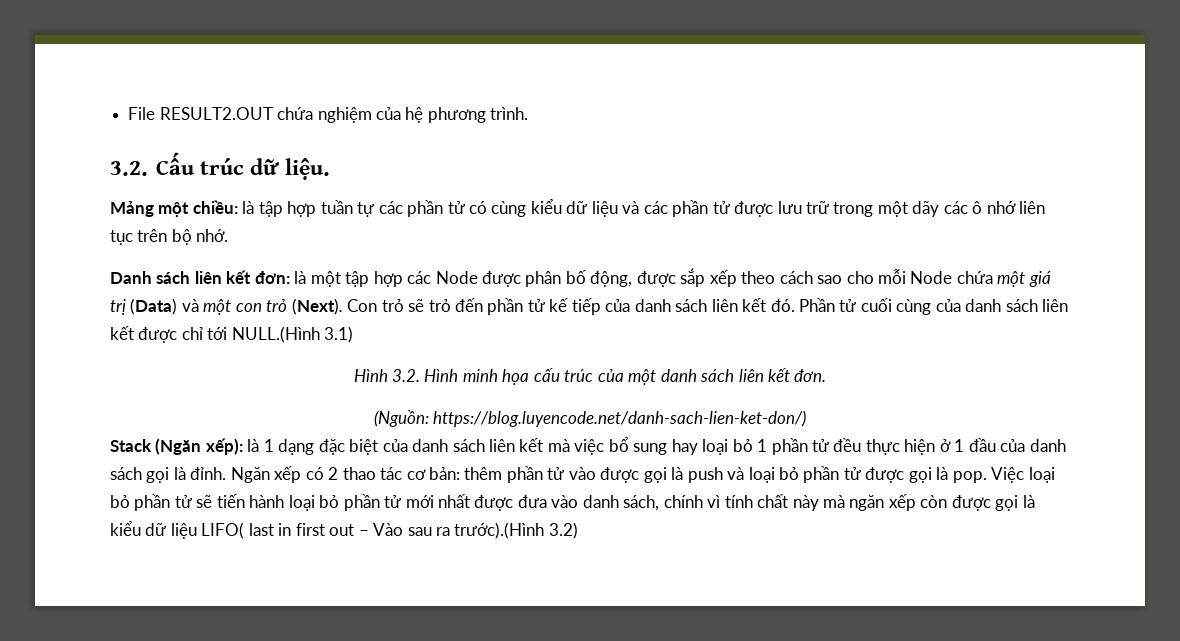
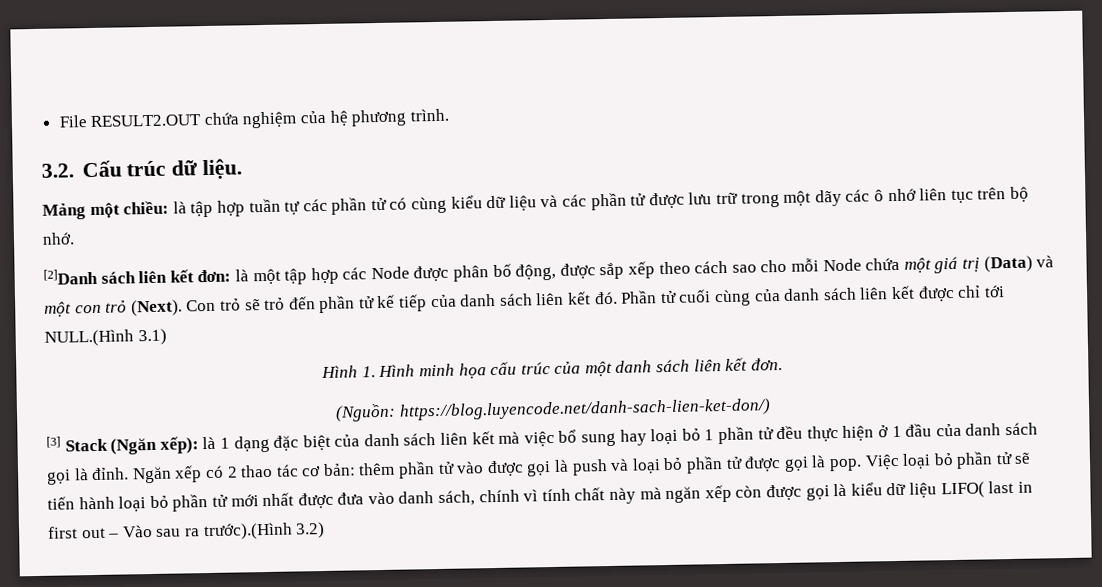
- Danh sách liên kết đơn: là một tập hợp các Node được phân bố động, được sắp xếp theo cách sao cho mỗi Node chứa một giá trị (Data) và một con trỏ (Next).
+ [2]Danh sách liên kết đơn: là một tập hợp các Node được phân bố động, được sắp xếp theo cách sao cho mỗi Node chứa một giá trị (Data) và một con trỏ (Next).
- Hình 3.2. Hình minh họa cấu trúc của một danh sách liên kết đơn.
+ Hình 1. Hình minh họa cấu trúc của một danh sách liên kết đơn.
- Stack (Ngăn xếp): là 1 dạng đặc biệt của danh sách liên kết mà việc bổ sung hay loại bỏ 1 phần tử đều thực hiện ở 1 đầu của danh sách gọi là đỉnh.
+ [3] Stack (Ngăn xếp): là 1 dạng đặc biệt của danh sách liên kết mà việc bổ sung hay loại bỏ 1 phần tử đều thực hiện ở 1 đầu của danh sách gọi là đỉnh.

